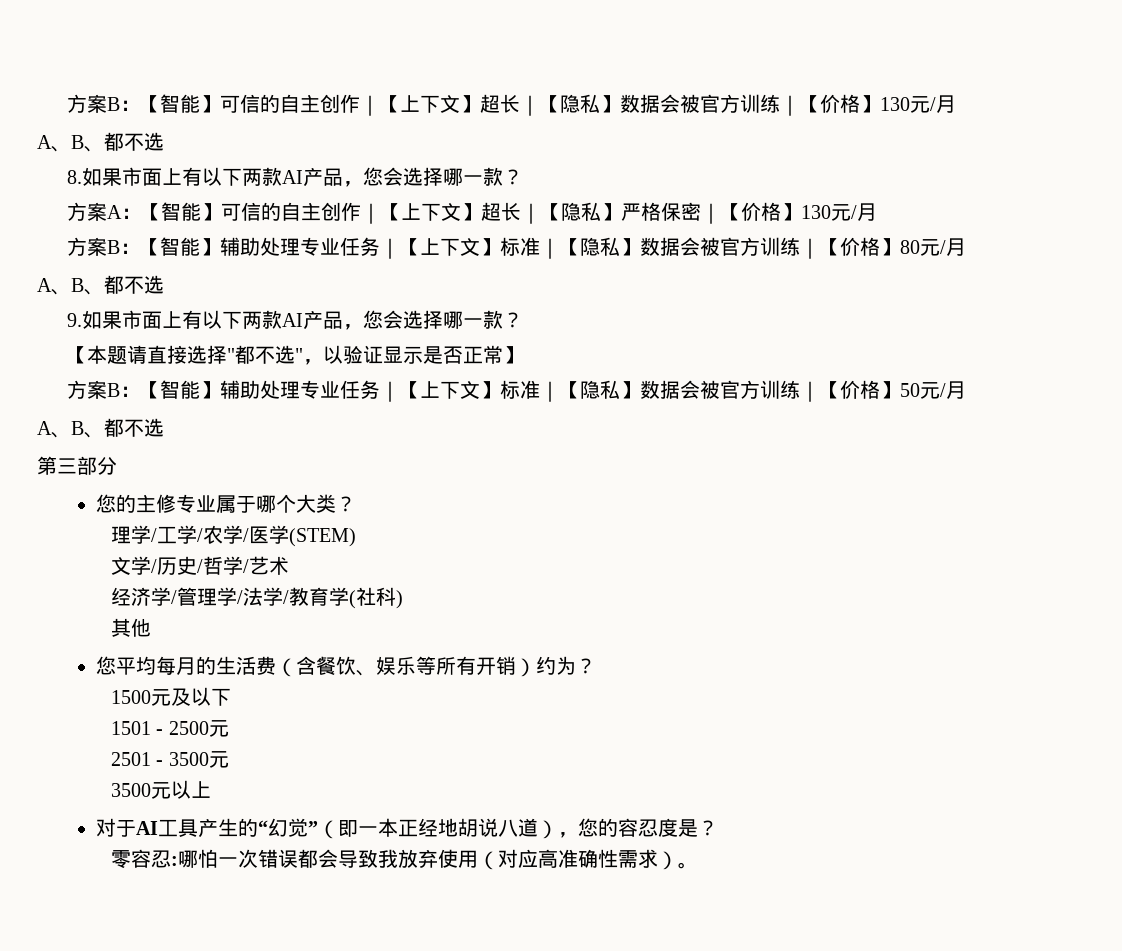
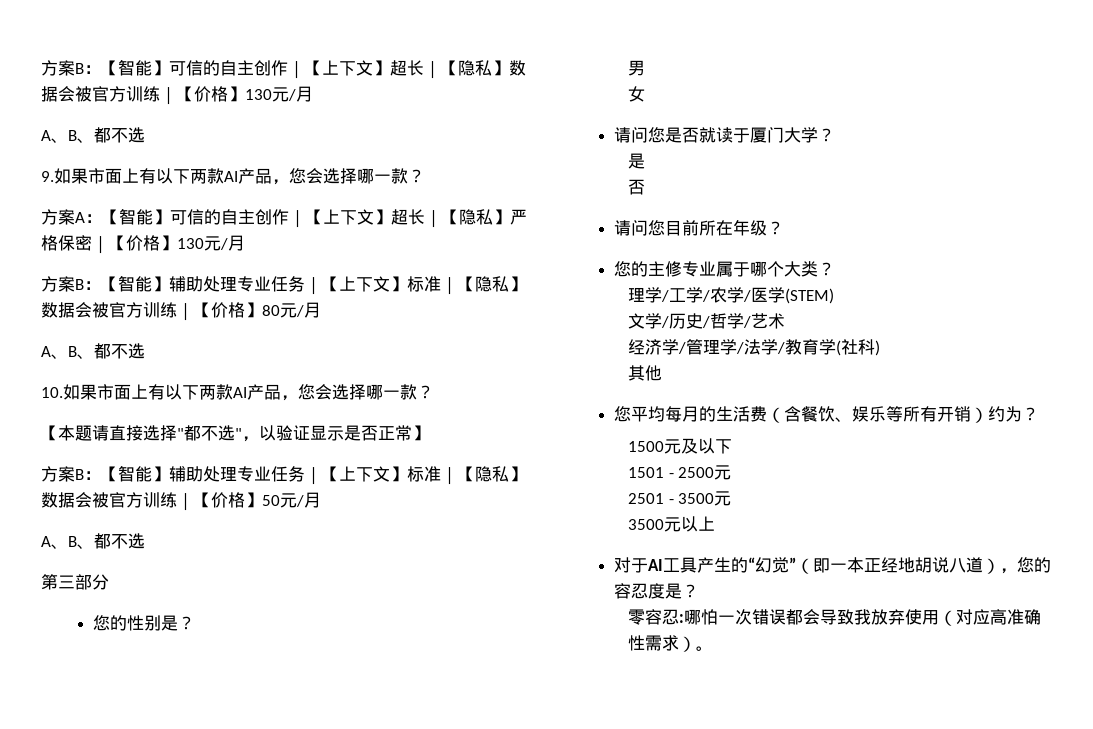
- 8.如果市面上有以下两款AI产品，您会选择哪一款？
+ 9.如果市面上有以下两款AI产品，您会选择哪一款？
- 9.如果市面上有以下两款AI产品，您会选择哪一款？
+ 10.如果市面上有以下两款AI产品，您会选择哪一款？
+ 您的性别是？
+ 男
+ 女
+ 请问您是否就读于厦门大学？
+ 是
+ 否
+ 请问您目前所在年级？

